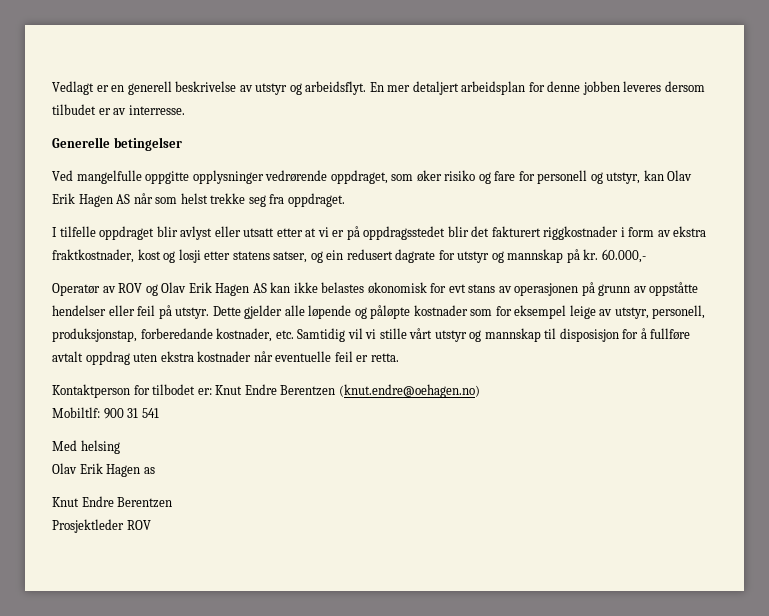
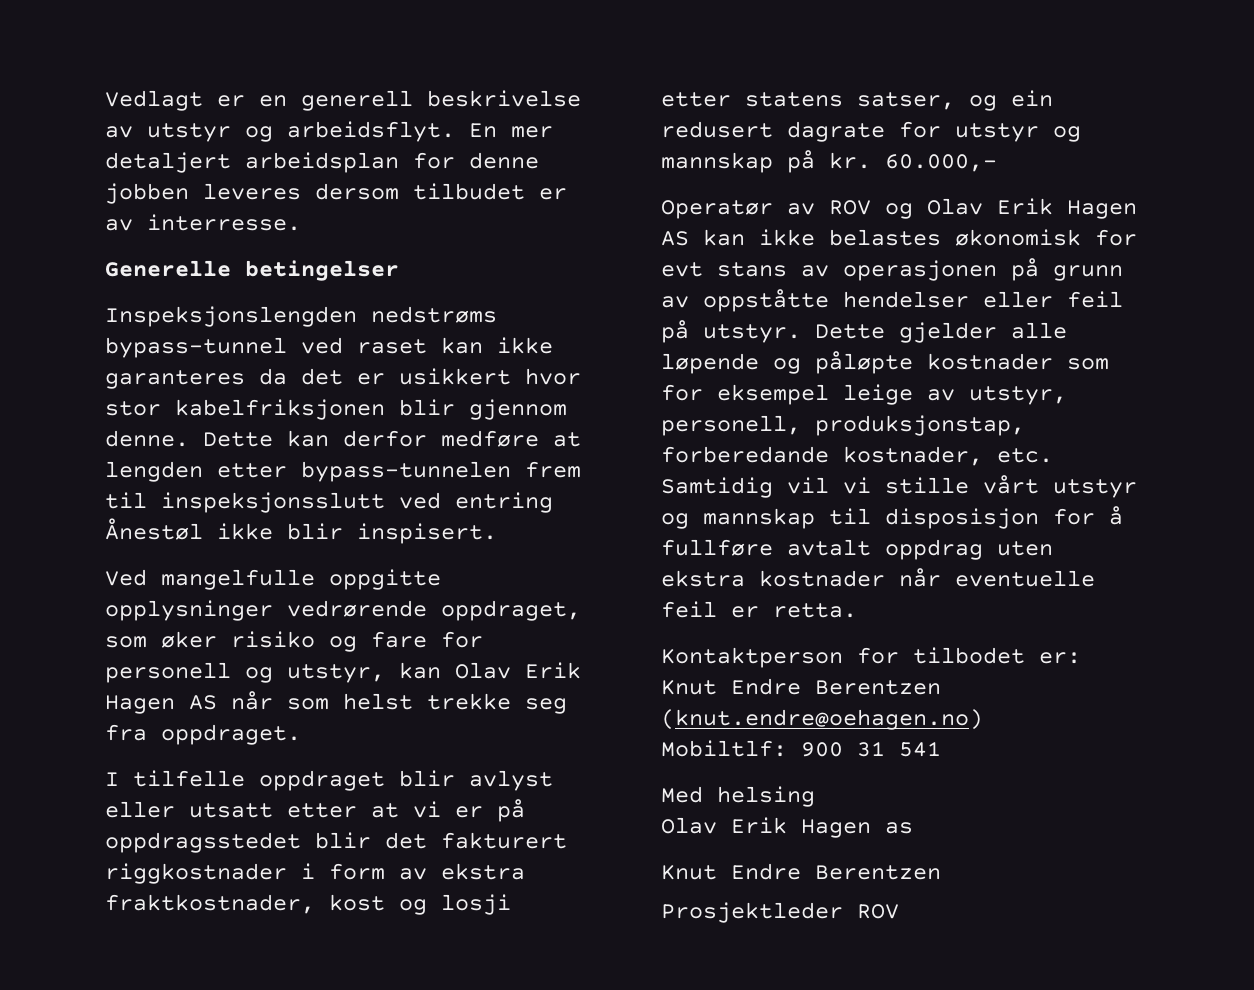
+ Inspeksjonslengden nedstrøms bypass-tunnel ved raset kan ikke garanteres da det er usikkert hvor stor kabelfriksjonen blir gjennom denne. Dette kan derfor medføre at lengden etter bypass-tunnelen frem til inspeksjonsslutt ved entring Ånestøl ikke blir inspisert.

